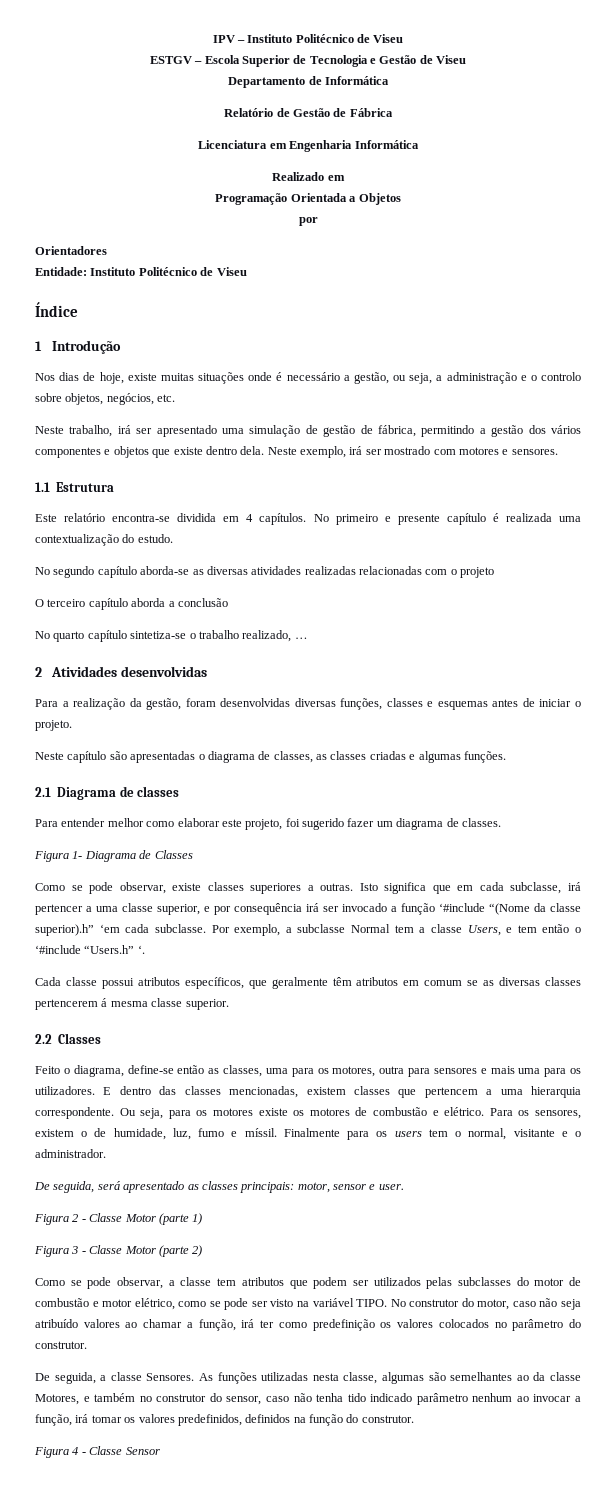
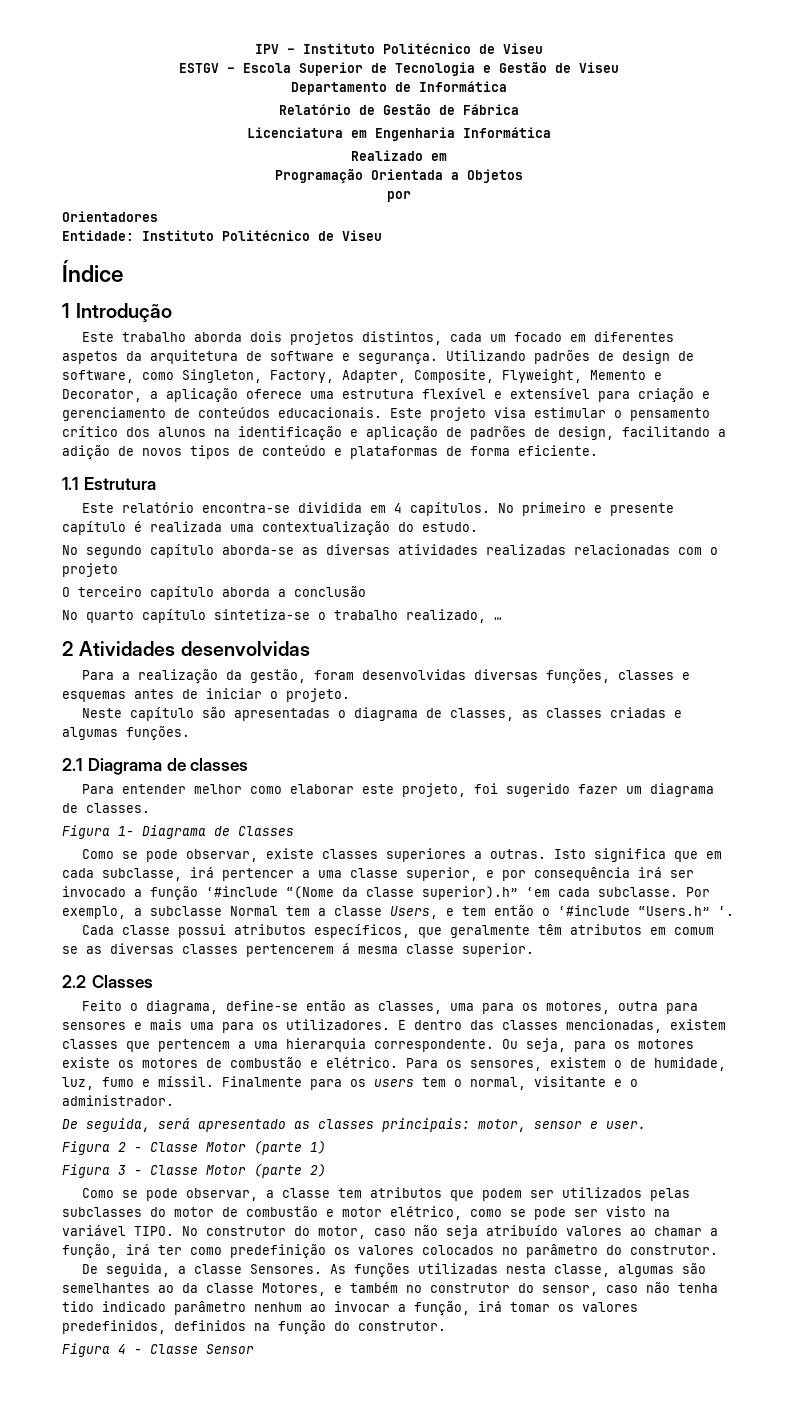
- Nos dias de hoje, existe muitas situações onde é necessário a gestão, ou seja, a administração e o controlo sobre objetos, negócios, etc.
- Neste trabalho, irá ser apresentado uma simulação de gestão de fábrica, permitindo a gestão dos vários componentes e objetos que existe dentro dela. Neste exemplo, irá ser mostrado com motores e sensores.
+ Este trabalho aborda dois projetos distintos, cada um focado em diferentes aspetos da arquitetura de software e segurança. Utilizando padrões de design de software, como Singleton, Factory, Adapter, Composite, Flyweight, Memento e Decorator, a aplicação oferece uma estrutura flexível e extensível para criação e gerenciamento de conteúdos educacionais. Este projeto visa estimular o pensamento crítico dos alunos na identificação e aplicação de padrões de design, facilitando a adição de novos tipos de conteúdo e plataformas de forma eficiente.

